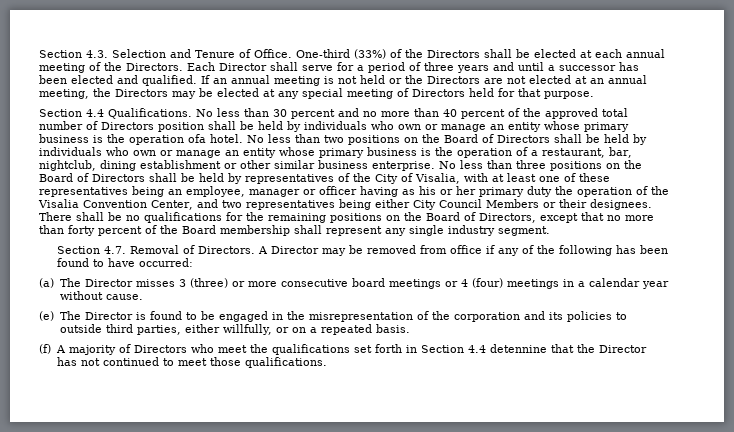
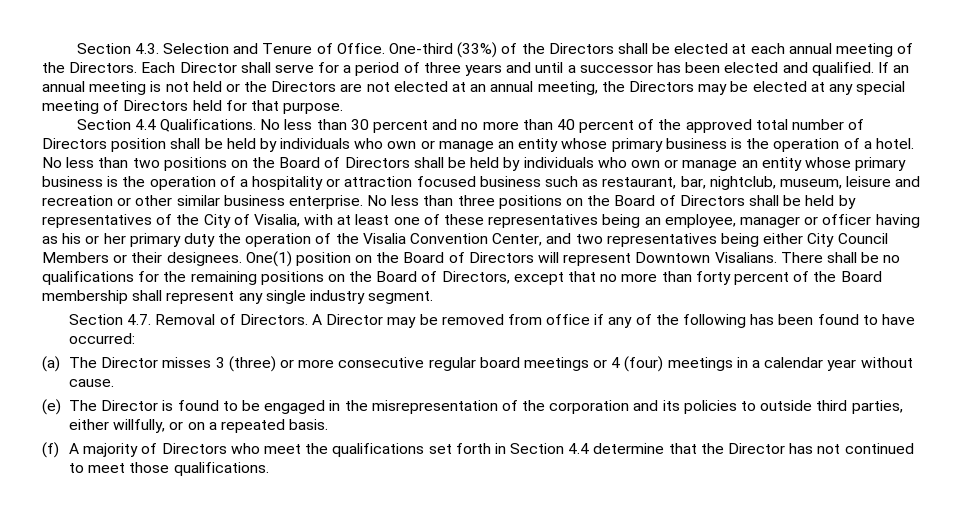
- No less than 30 percent and no more than 40 percent of the approved total number of Directors position shall be held by individuals who own or manage an entity whose primary business is the operation ofa hotel.
+ No less than 30 percent and no more than 40 percent of the approved total number of Directors position shall be held by individuals who own or manage an entity whose primary business is the operation of a hotel.
- No less than two positions on the Board of Directors shall be held by individuals who own or manage an entity whose primary business is the operation of a restaurant, bar, nightclub, dining establishment or other similar business enterprise.
+ No less than two positions on the Board of Directors shall be held by individuals who own or manage an entity whose primary business is the operation of a hospitality or attraction focused business such as restaurant, bar, nightclub, museum, leisure and recreation or other similar business enterprise.
+ One(1) position on the Board of Directors will represent Downtown Visalians.
- (a) The Director misses 3 (three) or more consecutive board meetings or 4 (four) meetings in a calendar year without cause.
+ (a) The Director misses 3 (three) or more consecutive regular board meetings or 4 (four) meetings in a calendar year without cause.
- (f) A majority of Directors who meet the qualifications set forth in Section 4.4 detennine that the Director has not continued to meet those qualifications.
+ (f) A majority of Directors who meet the qualifications set forth in Section 4.4 determine that the Director has not continued to meet those qualifications.

